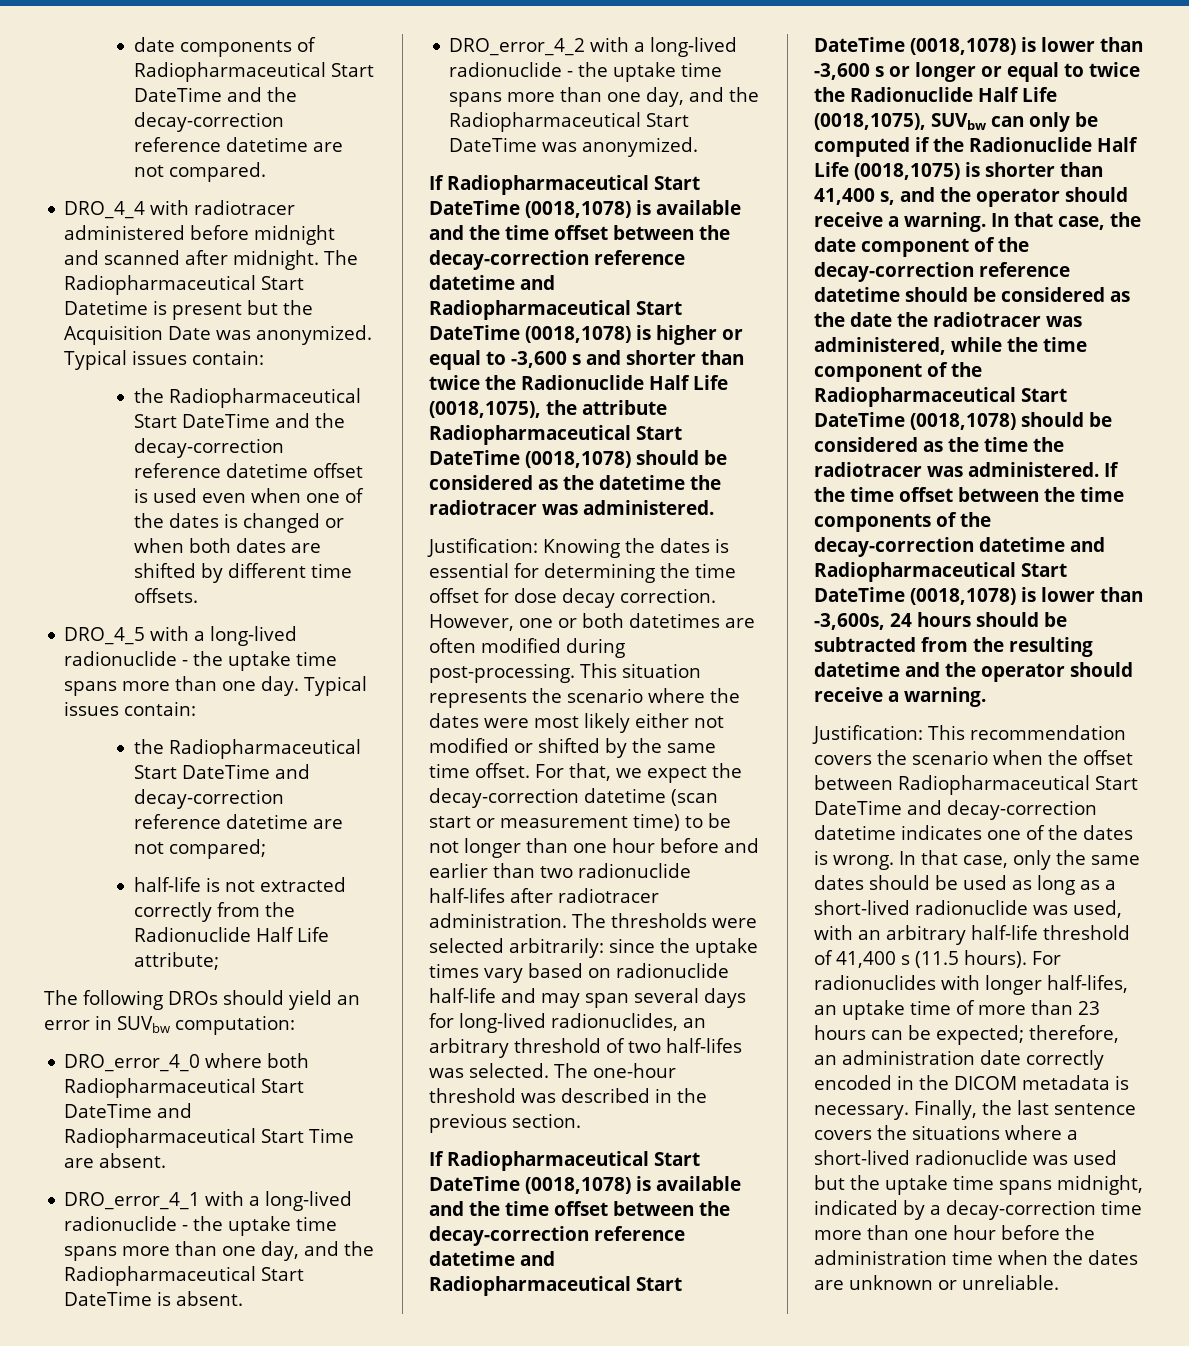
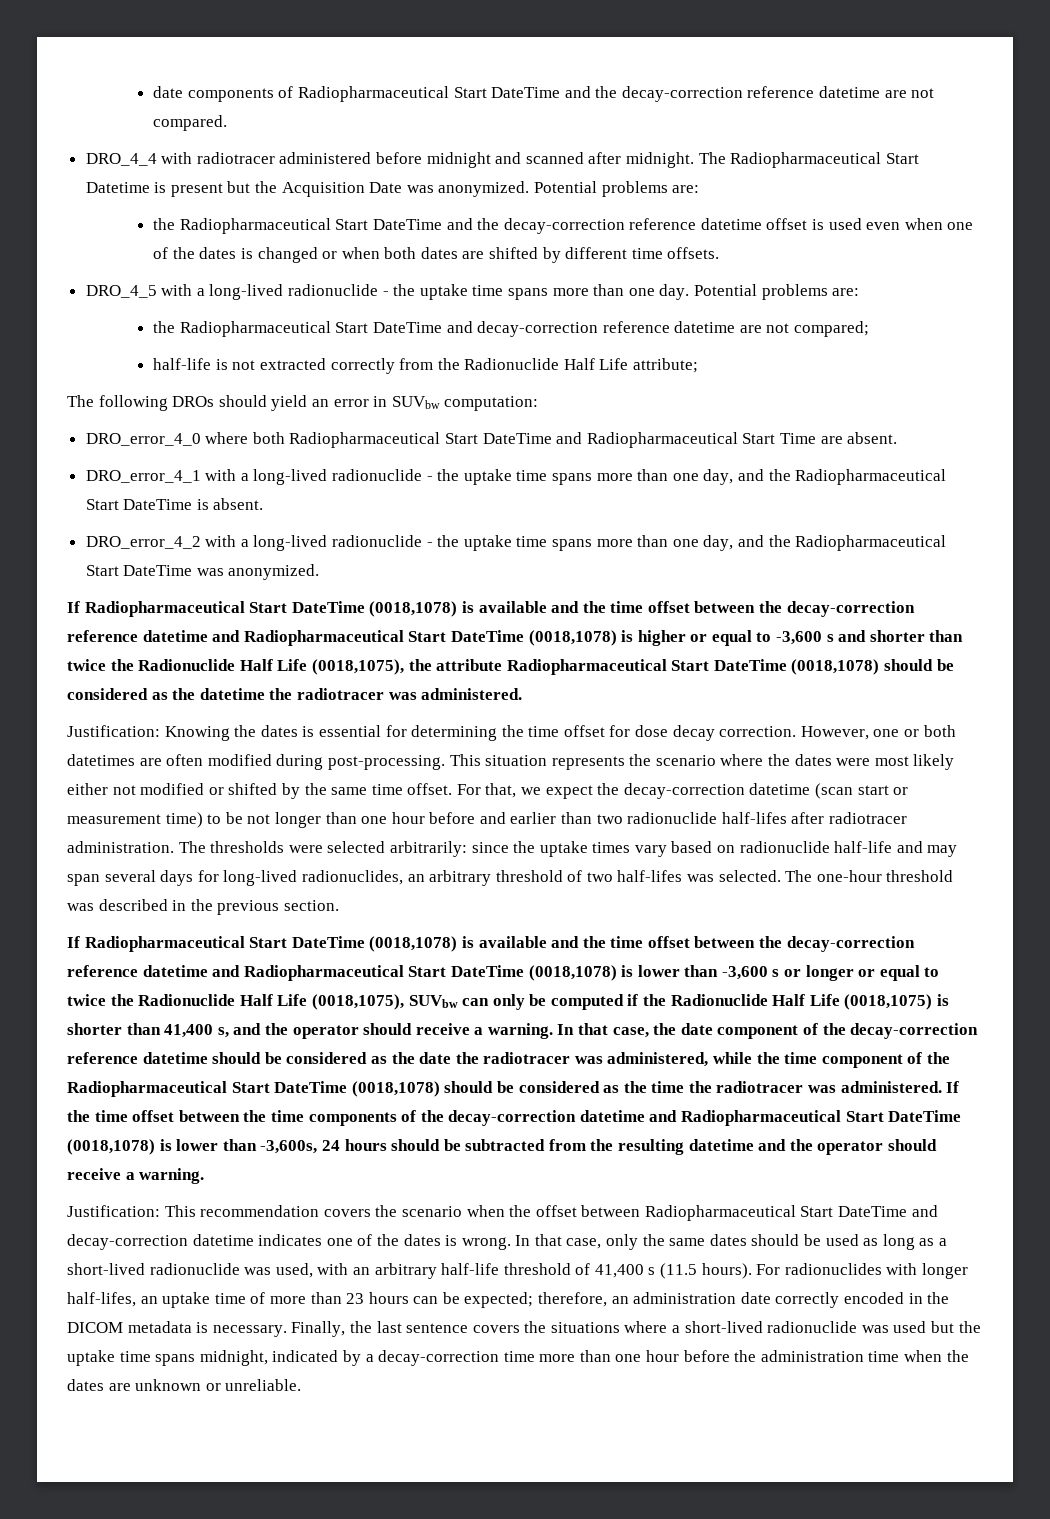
- The Radiopharmaceutical Start Datetime is present but the Acquisition Date was anonymized. Typical issues contain:
+ The Radiopharmaceutical Start Datetime is present but the Acquisition Date was anonymized. Potential problems are:
- DRO_4_5 with a long-lived radionuclide - the uptake time spans more than one day. Typical issues contain:
+ DRO_4_5 with a long-lived radionuclide - the uptake time spans more than one day. Potential problems are:

